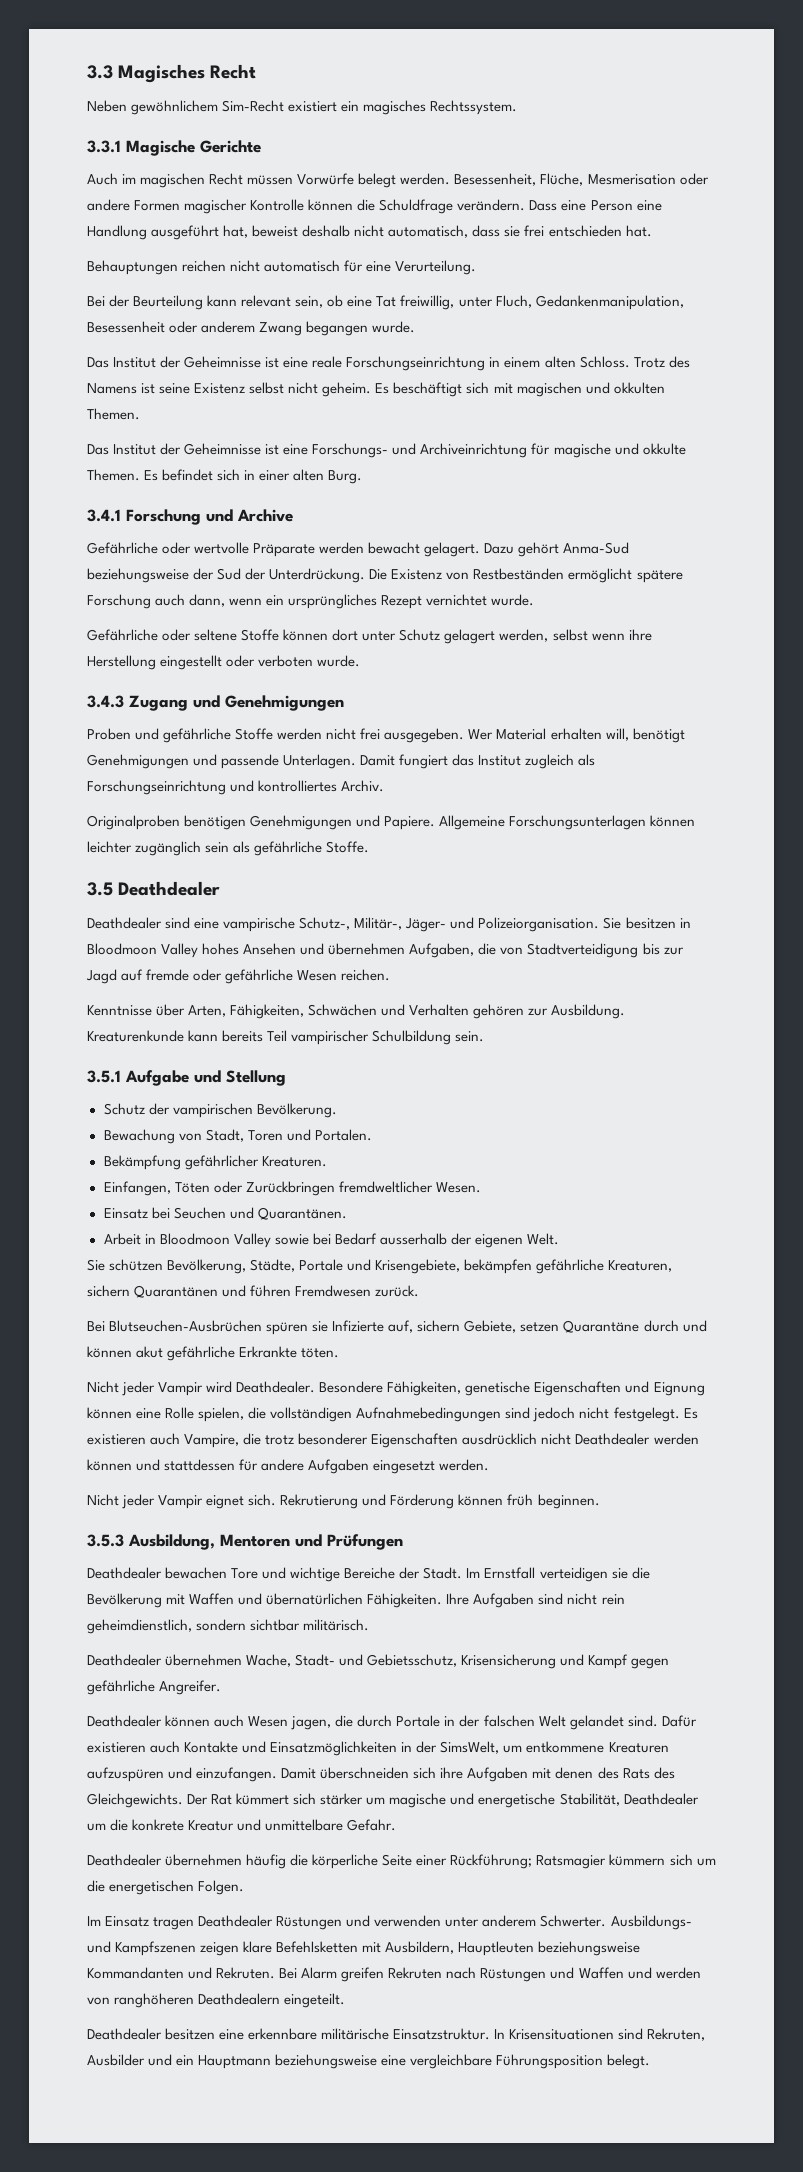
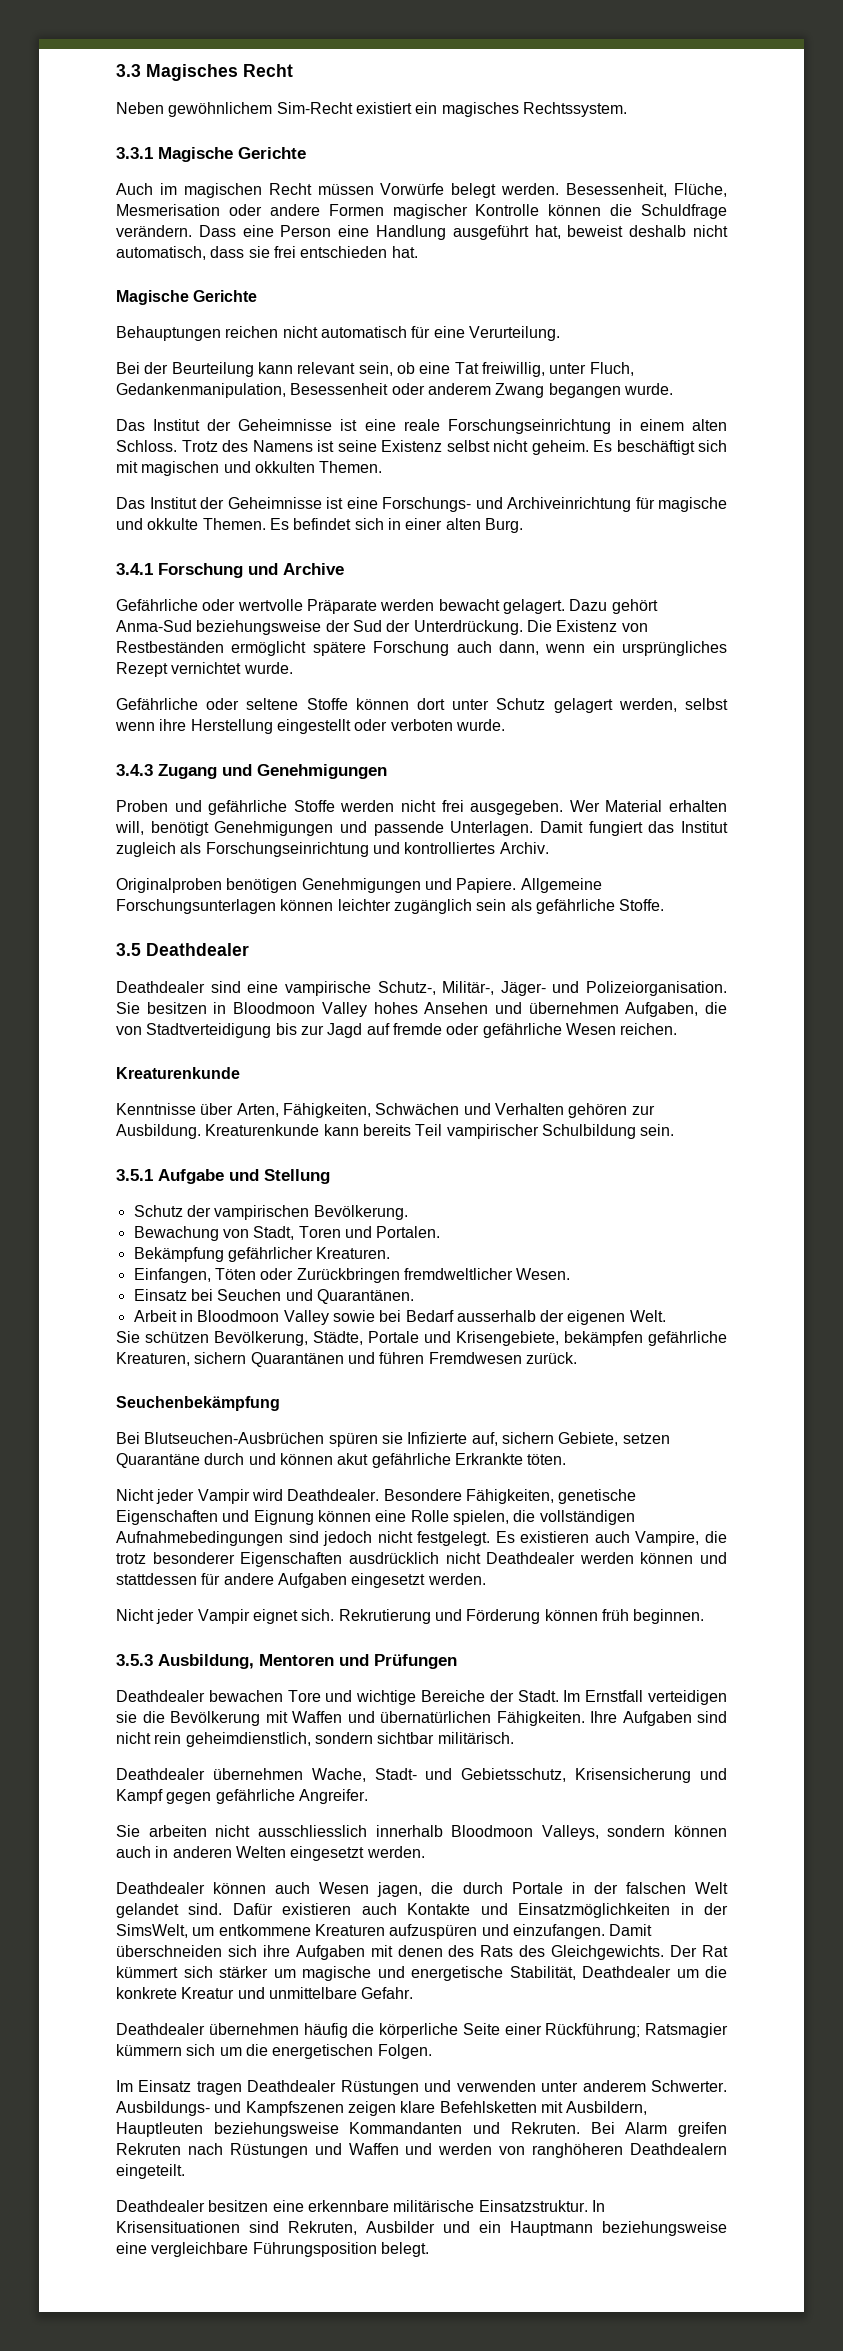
  Dass eine Person eine Handlung ausgeführt hat, beweist deshalb nicht automatisch, dass sie frei entschieden hat.
+ Magische Gerichte
  Sie besitzen in Bloodmoon Valley hohes Ansehen und übernehmen Aufgaben, die von Stadtverteidigung bis zur Jagd auf fremde oder gefährliche Wesen reichen.
+ Kreaturenkunde
+ Seuchenbekämpfung
+ Sie arbeiten nicht ausschliesslich innerhalb Bloodmoon Valleys, sondern können auch in anderen Welten eingesetzt werden.

